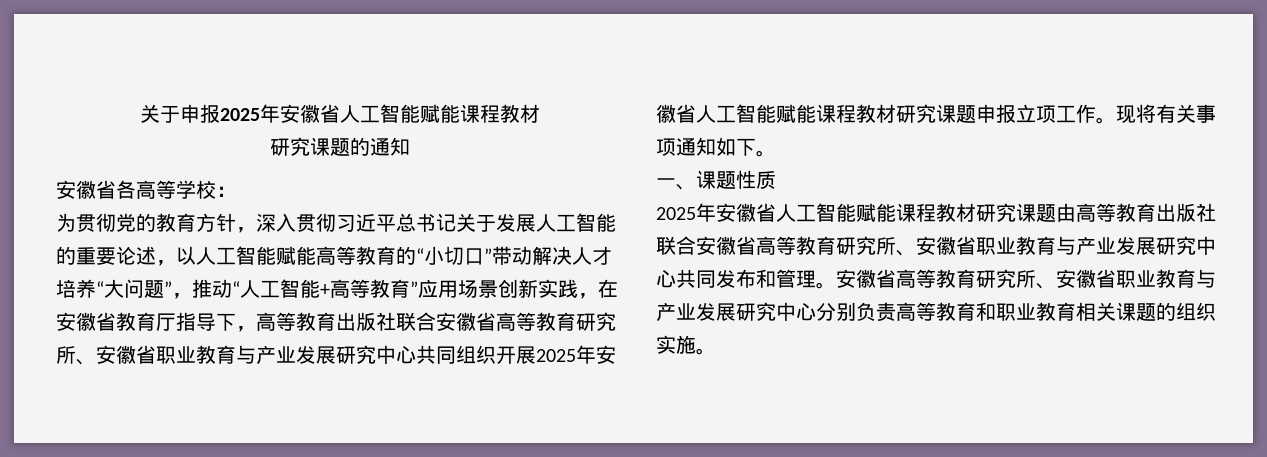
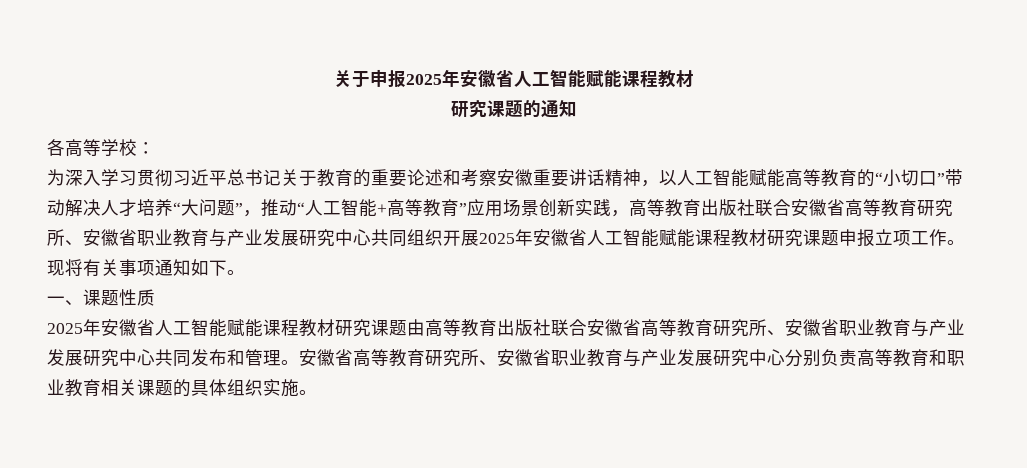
- 安徽省各高等学校：
+ 各高等学校：
- 为贯彻党的教育方针，深入贯彻习近平总书记关于发展人工智能的重要论述，以人工智能赋能高等教育的“小切口”带动解决人才培养“大问题”，推动“人工智能+高等教育”应用场景创新实践，在安徽省教育厅指导下，高等教育出版社联合安徽省高等教育研究所、安徽省职业教育与产业发展研究中心共同组织开展2025年安徽省人工智能赋能课程教材研究课题申报立项工作。
+ 为深入学习贯彻习近平总书记关于教育的重要论述和考察安徽重要讲话精神，以人工智能赋能高等教育的“小切口”带动解决人才培养“大问题”，推动“人工智能+高等教育”应用场景创新实践，高等教育出版社联合安徽省高等教育研究所、安徽省职业教育与产业发展研究中心共同组织开展2025年安徽省人工智能赋能课程教材研究课题申报立项工作。
- 安徽省高等教育研究所、安徽省职业教育与产业发展研究中心分别负责高等教育和职业教育相关课题的组织实施。
+ 安徽省高等教育研究所、安徽省职业教育与产业发展研究中心分别负责高等教育和职业教育相关课题的具体组织实施。

